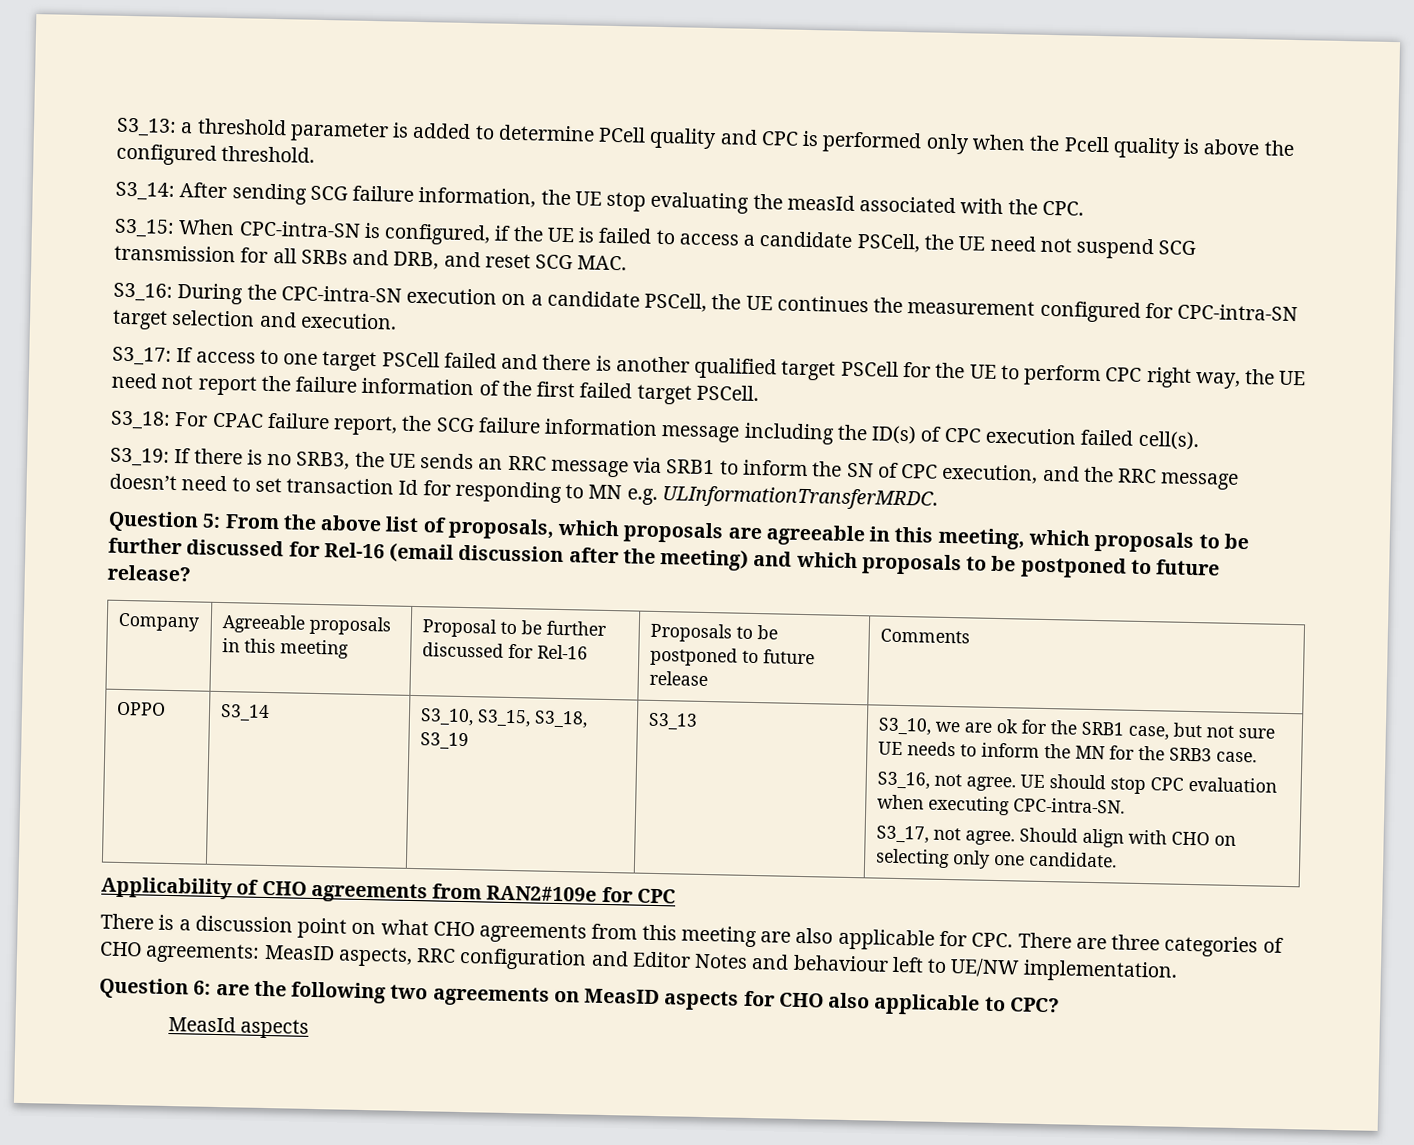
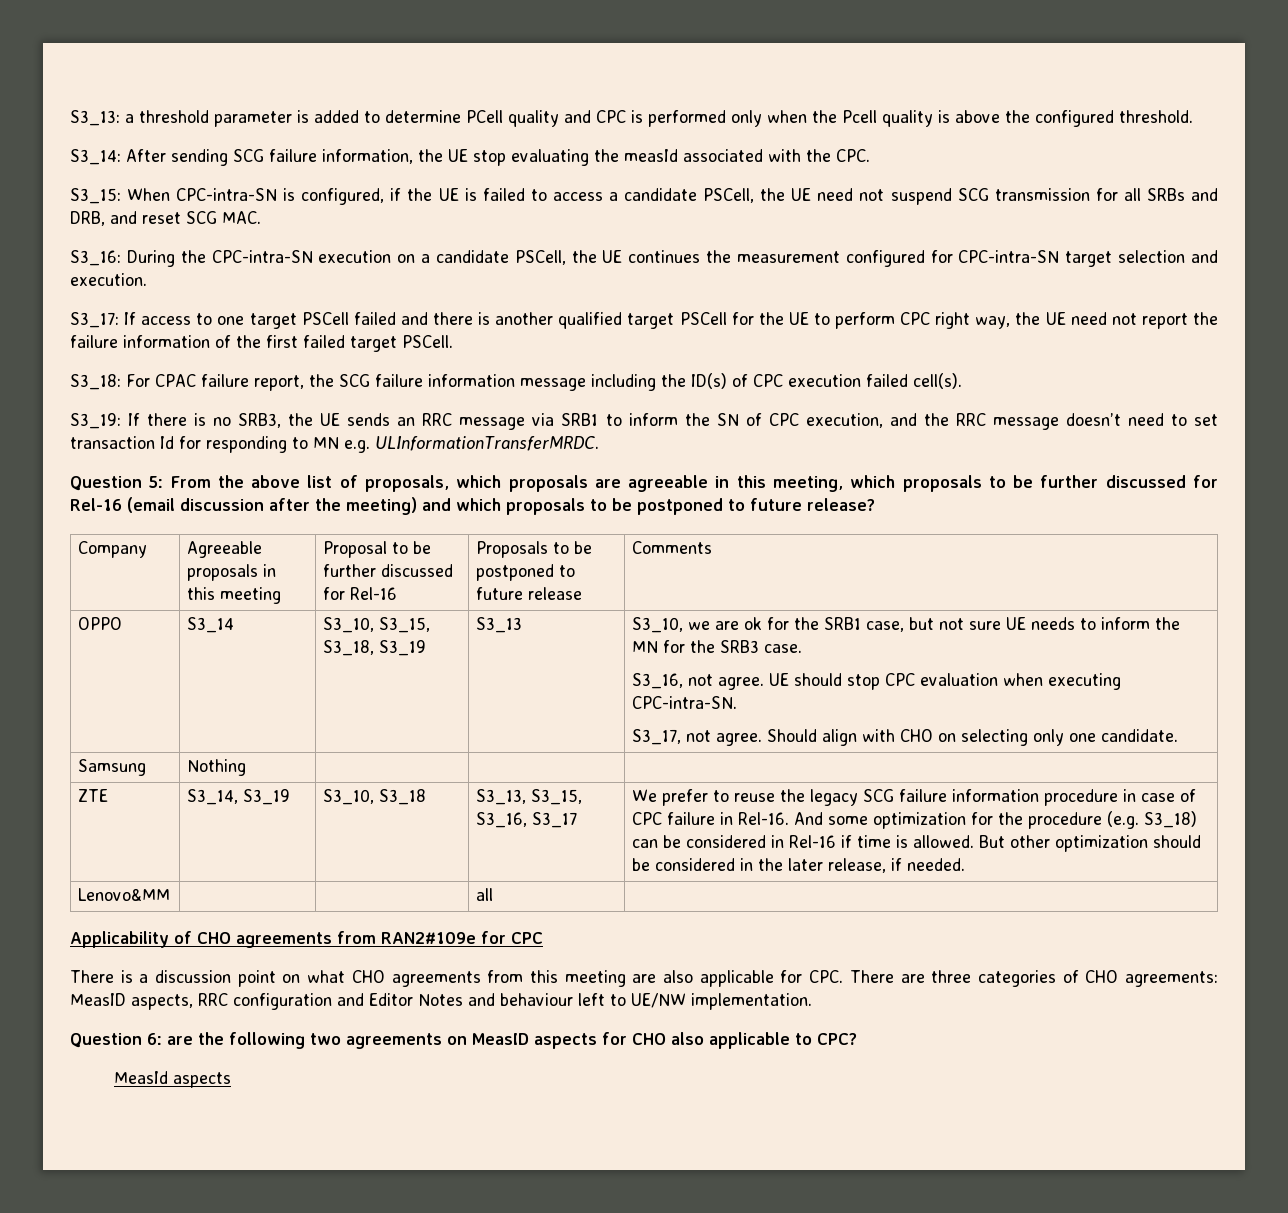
+ Samsung | Nothing | | |
+ ZTE | S3_14, S3_19 | S3_10, S3_18 | S3_13, S3_15, S3_16, S3_17 | We prefer to reuse the legacy SCG failure information procedure in case of CPC failure in Rel-16. And some optimization for the procedure (e.g. S3_18) can be considered in Rel-16 if time is allowed. But other optimization should be considered in the later release, if needed.
+ Lenovo&MM | | | all |

